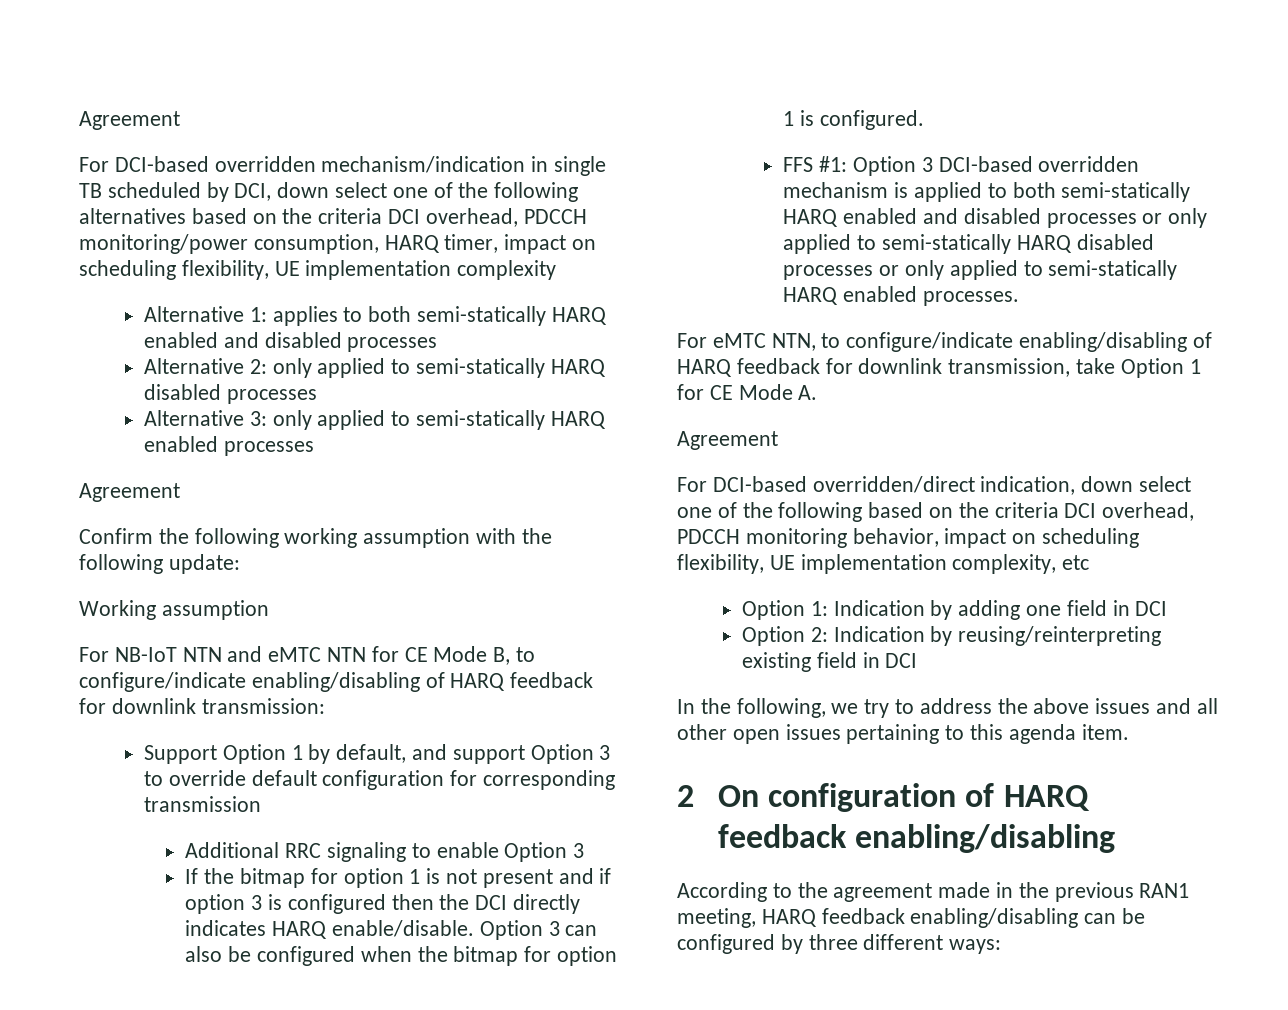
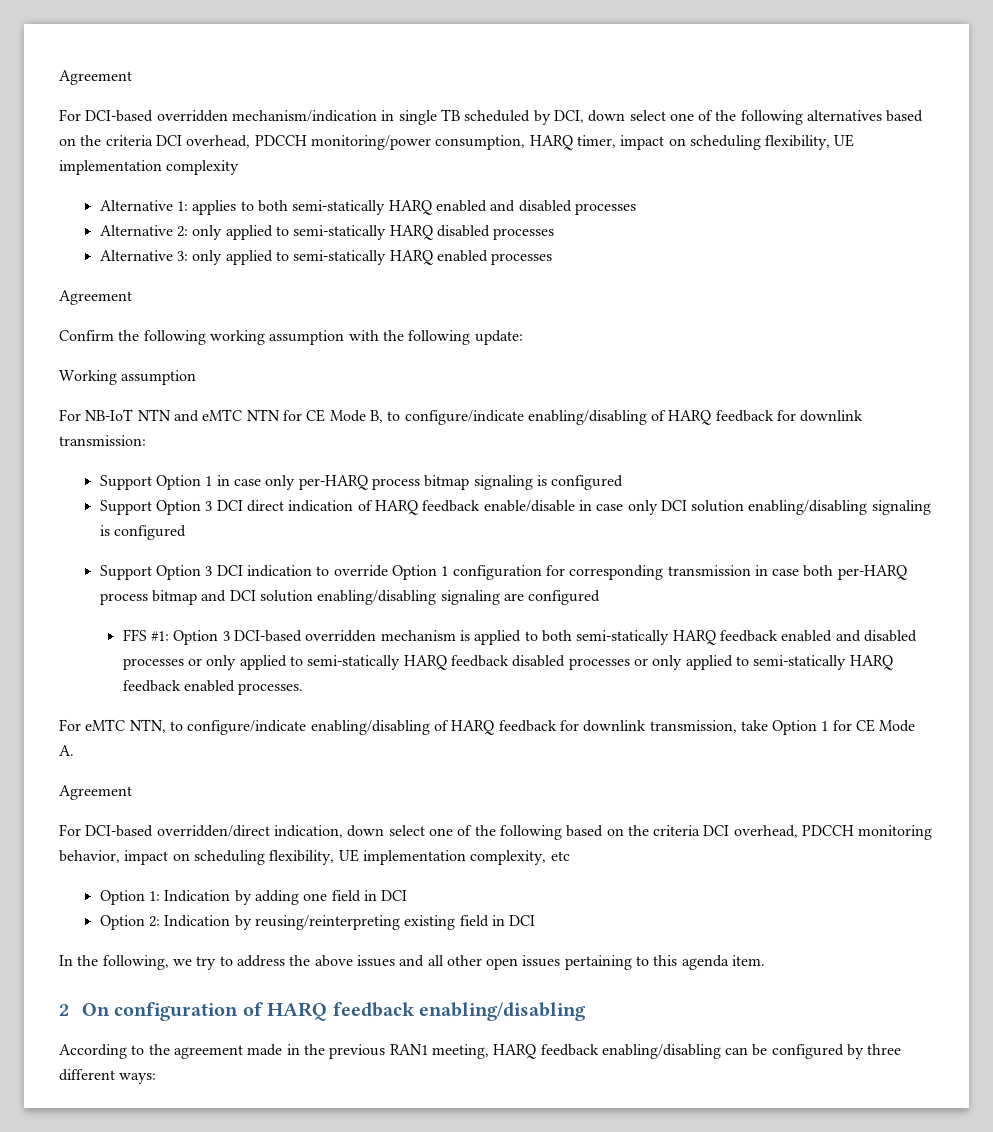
- Support Option 1 by default, and support Option 3 to override default configuration for corresponding transmission
- Additional RRC signaling to enable Option 3
- If the bitmap for option 1 is not present and if option 3 is configured then the DCI directly indicates HARQ enable/disable. Option 3 can also be configured when the bitmap for option 1 is configured.
+ Support Option 1 in case only per-HARQ process bitmap signaling is configured
+ Support Option 3 DCI direct indication of HARQ feedback enable/disable in case only DCI solution enabling/disabling signaling is configured
+ Support Option 3 DCI indication to override Option 1 configuration for corresponding transmission in case both per-HARQ process bitmap and DCI solution enabling/disabling signaling are configured
- FFS #1: Option 3 DCI-based overridden mechanism is applied to both semi-statically HARQ enabled and disabled processes or only applied to semi-statically HARQ disabled processes or only applied to semi-statically HARQ enabled processes.
+ FFS #1: Option 3 DCI-based overridden mechanism is applied to both semi-statically HARQ feedback enabled and disabled processes or only applied to semi-statically HARQ feedback disabled processes or only applied to semi-statically HARQ feedback enabled processes.

